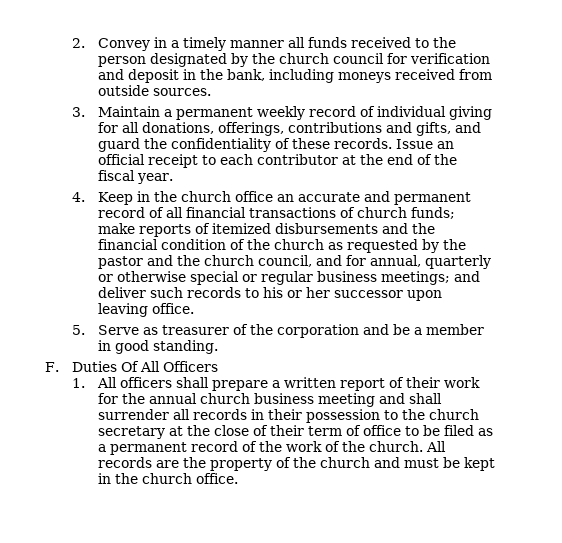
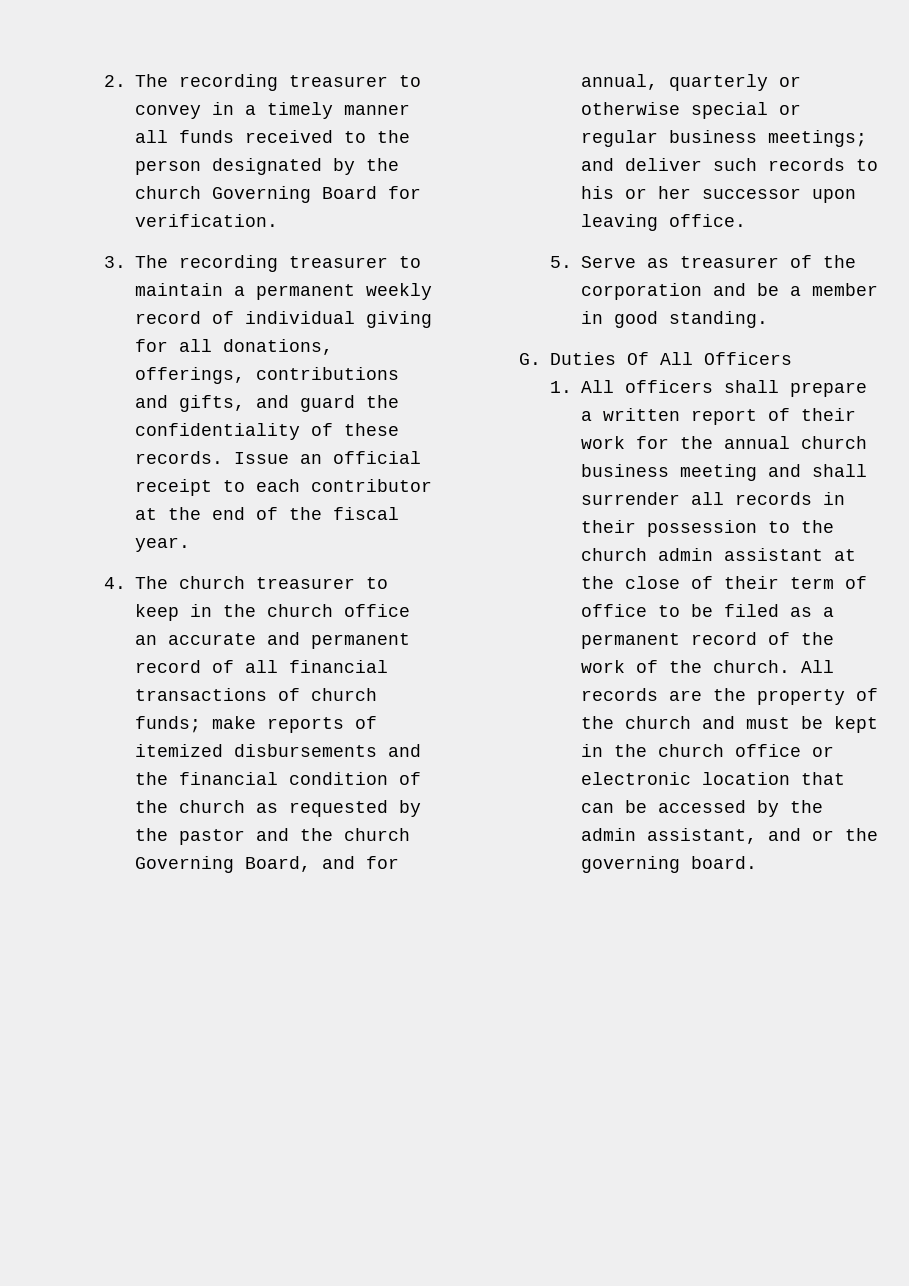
- 2. Convey in a timely manner all funds received to the person designated by the church council for verification and deposit in the bank, including moneys received from outside sources.
- 3. Maintain a permanent weekly record of individual giving for all donations, offerings, contributions and gifts, and guard the confidentiality of these records.
+ 2. The recording treasurer to convey in a timely manner all funds received to the person designated by the church Governing Board for verification.
+ 3. The recording treasurer to maintain a permanent weekly record of individual giving for all donations, offerings, contributions and gifts, and guard the confidentiality of these records.
- 4. Keep in the church office an accurate and permanent record of all financial transactions of church funds; make reports of itemized disbursements and the financial condition of the church as requested by the pastor and the church council, and for annual, quarterly or otherwise special or regular business meetings; and deliver such records to his or her successor upon leaving office.
+ 4. The church treasurer to keep in the church office an accurate and permanent record of all financial transactions of church funds; make reports of itemized disbursements and the financial condition of the church as requested by the pastor and the church Governing Board, and for annual, quarterly or otherwise special or regular business meetings; and deliver such records to his or her successor upon leaving office.
- F. Duties Of All Officers
+ G. Duties Of All Officers
- 1. All officers shall prepare a written report of their work for the annual church business meeting and shall surrender all records in their possession to the church secretary at the close of their term of office to be filed as a permanent record of the work of the church.
+ 1. All officers shall prepare a written report of their work for the annual church business meeting and shall surrender all records in their possession to the church admin assistant at the close of their term of office to be filed as a permanent record of the work of the church.
- All records are the property of the church and must be kept in the church office.
+ All records are the property of the church and must be kept in the church office or electronic location that can be accessed by the admin assistant, and or the governing board.

